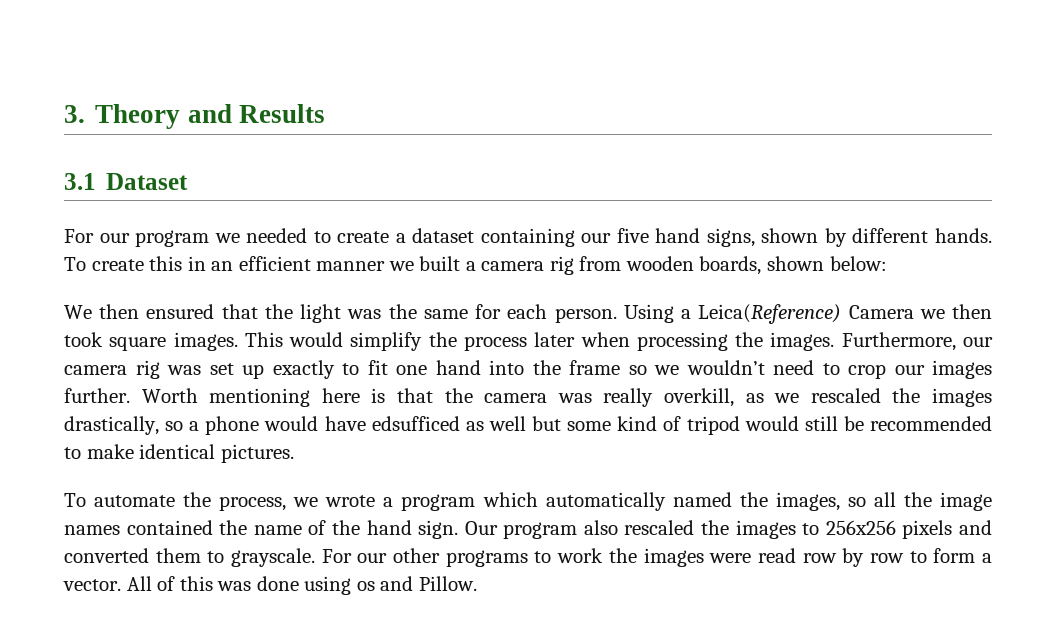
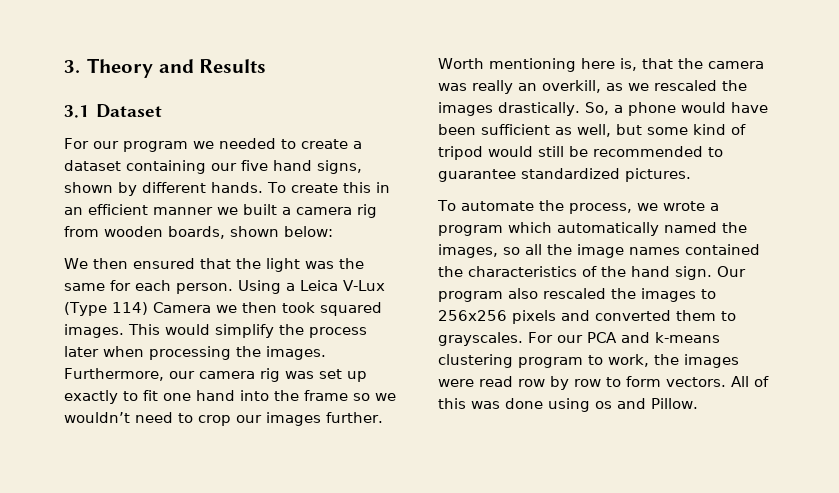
- Using a Leica(Reference) Camera we then took square images.
+ Using a Leica V-Lux (Type 114) Camera we then took squared images.
- Worth mentioning here is that the camera was really overkill, as we rescaled the images drastically, so a phone would have edsufficed as well but some kind of tripod would still be recommended to make identical pictures.
+ Worth mentioning here is, that the camera was really an overkill, as we rescaled the images drastically. So, a phone would have been sufficient as well, but some kind of tripod would still be recommended to guarantee standardized pictures.
- To automate the process, we wrote a program which automatically named the images, so all the image names contained the name of the hand sign.
+ To automate the process, we wrote a program which automatically named the images, so all the image names contained the characteristics of the hand sign.
- Our program also rescaled the images to 256x256 pixels and converted them to grayscale. For our other programs to work the images were read row by row to form a vector.
+ Our program also rescaled the images to 256x256 pixels and converted them to grayscales. For our PCA and k-means clustering program to work, the images were read row by row to form vectors.

